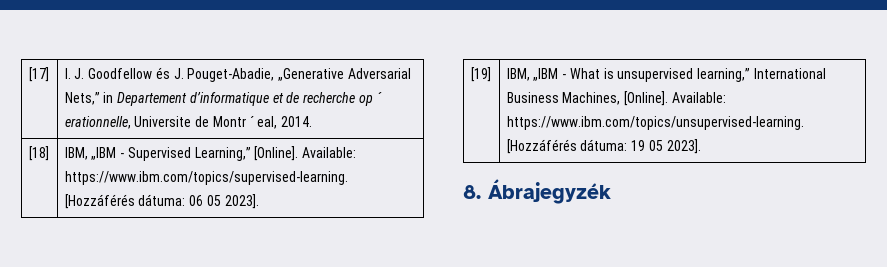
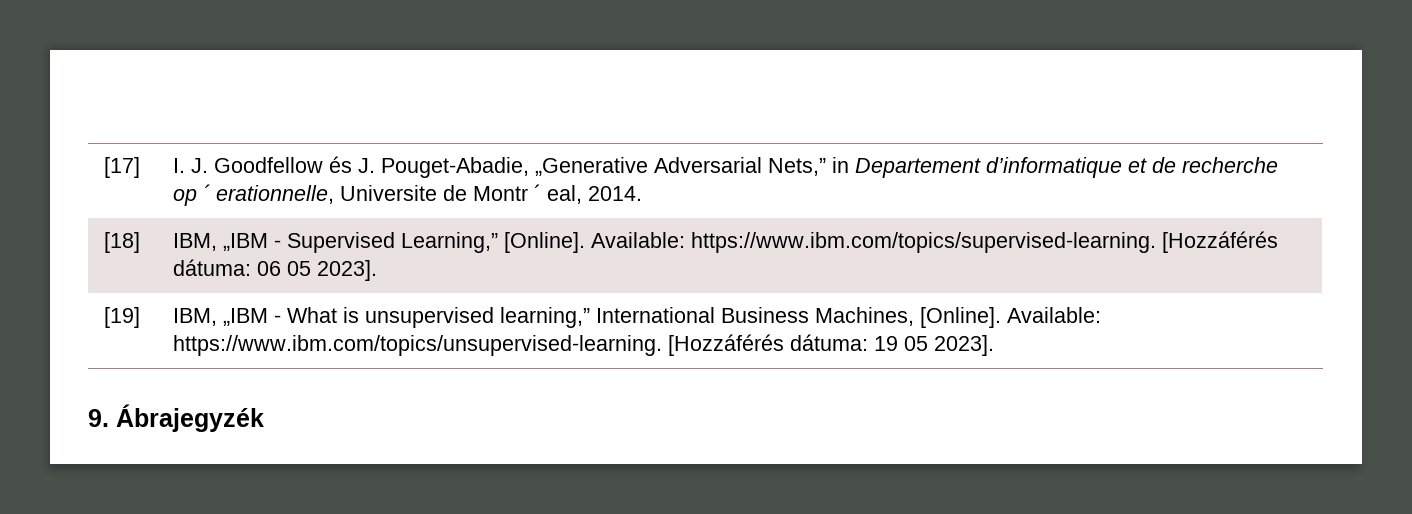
- 8. Ábrajegyzék
+ 9. Ábrajegyzék

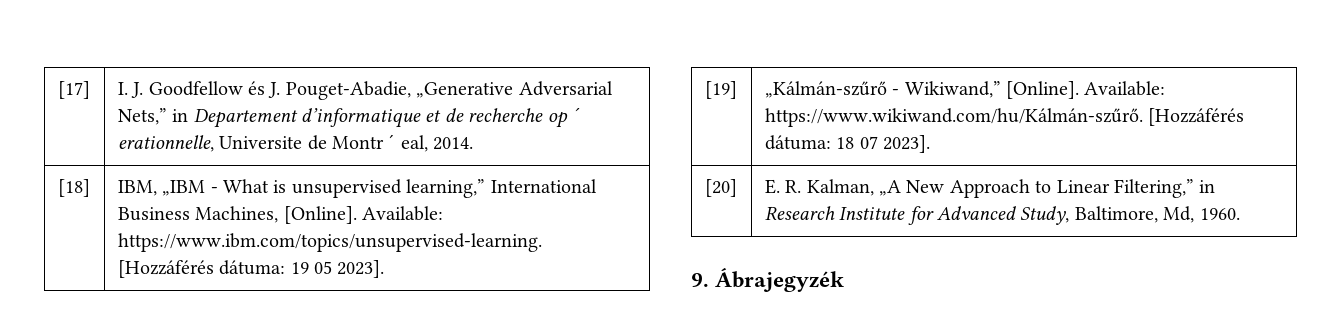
- [18] | IBM, „IBM - Supervised Learning,” [Online]. Available: https://www.ibm.com/topics/supervised-learning. [Hozzáférés dátuma: 06 05 2023].
- [19] | IBM, „IBM - What is unsupervised learning,” International Business Machines, [Online]. Available: https://www.ibm.com/topics/unsupervised-learning. [Hozzáférés dátuma: 19 05 2023].
+ [18] | IBM, „IBM - What is unsupervised learning,” International Business Machines, [Online]. Available: https://www.ibm.com/topics/unsupervised-learning. [Hozzáférés dátuma: 19 05 2023].
+ [19] | „Kálmán-szűrő - Wikiwand,” [Online]. Available: https://www.wikiwand.com/hu/Kálmán-szűrő. [Hozzáférés dátuma: 18 07 2023].
+ [20] | E. R. Kalman, „A New Approach to Linear Filtering,” in Research Institute for Advanced Study, Baltimore, Md, 1960.

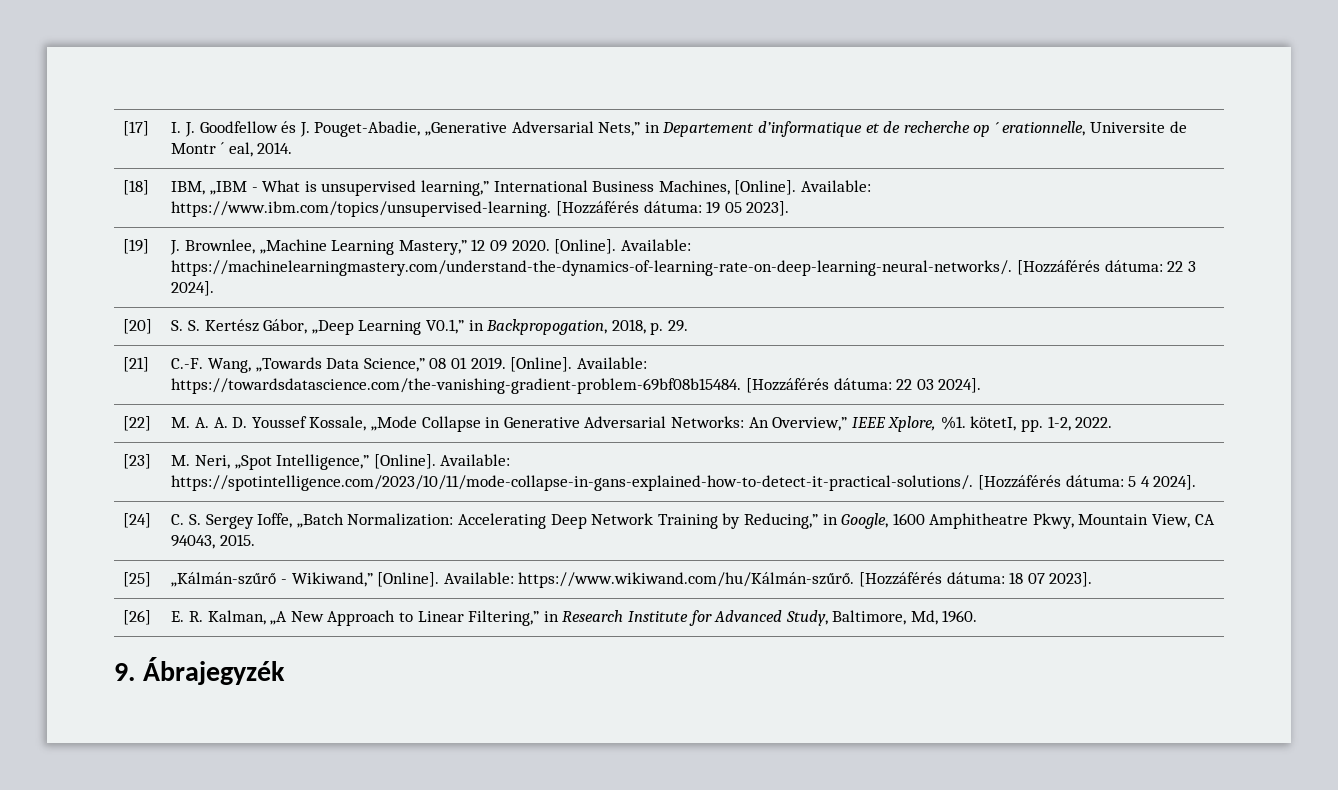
- [19] | „Kálmán-szűrő - Wikiwand,” [Online]. Available: https://www.wikiwand.com/hu/Kálmán-szűrő. [Hozzáférés dátuma: 18 07 2023].
+ [19] | J. Brownlee, „Machine Learning Mastery,” 12 09 2020. [Online]. Available: https://machinelearningmastery.com/understand-the-dynamics-of-learning-rate-on-deep-learning-neural-networks/. [Hozzáférés dátuma: 22 3 2024].
+ [20] | S. S. Kertész Gábor, „Deep Learning V0.1,” in Backpropogation, 2018, p. 29.
+ [21] | C.-F. Wang, „Towards Data Science,” 08 01 2019. [Online]. Available: https://towardsdatascience.com/the-vanishing-gradient-problem-69bf08b15484. [Hozzáférés dátuma: 22 03 2024].
+ [22] | M. A. A. D. Youssef Kossale, „Mode Collapse in Generative Adversarial Networks: An Overview,” IEEE Xplore, %1. kötetI, pp. 1-2, 2022.
+ [23] | M. Neri, „Spot Intelligence,” [Online]. Available: https://spotintelligence.com/2023/10/11/mode-collapse-in-gans-explained-how-to-detect-it-practical-solutions/. [Hozzáférés dátuma: 5 4 2024].
+ [24] | C. S. Sergey Ioffe, „Batch Normalization: Accelerating Deep Network Training by Reducing,” in Google, 1600 Amphitheatre Pkwy, Mountain View, CA 94043, 2015.
+ [25] | „Kálmán-szűrő - Wikiwand,” [Online]. Available: https://www.wikiwand.com/hu/Kálmán-szűrő. [Hozzáférés dátuma: 18 07 2023].
- [20] | E. R. Kalman, „A New Approach to Linear Filtering,” in Research Institute for Advanced Study, Baltimore, Md, 1960.
+ [26] | E. R. Kalman, „A New Approach to Linear Filtering,” in Research Institute for Advanced Study, Baltimore, Md, 1960.

